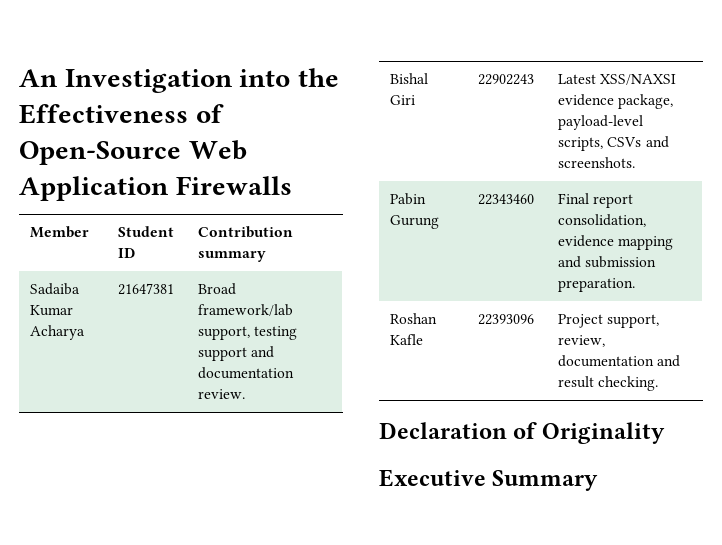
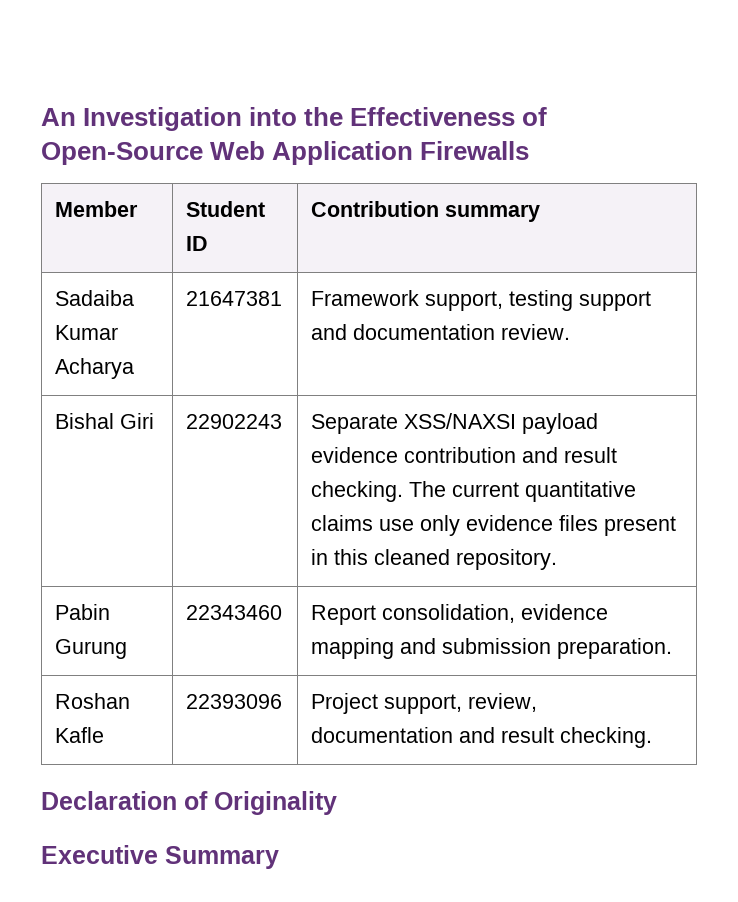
- Sadaiba Kumar Acharya | 21647381 | Broad framework/lab support, testing support and documentation review.
+ Sadaiba Kumar Acharya | 21647381 | Framework support, testing support and documentation review.
- Bishal Giri | 22902243 | Latest XSS/NAXSI evidence package, payload-level scripts, CSVs and screenshots.
+ Bishal Giri | 22902243 | Separate XSS/NAXSI payload evidence contribution and result checking. The current quantitative claims use only evidence files present in this cleaned repository.
- Pabin Gurung | 22343460 | Final report consolidation, evidence mapping and submission preparation.
+ Pabin Gurung | 22343460 | Report consolidation, evidence mapping and submission preparation.

